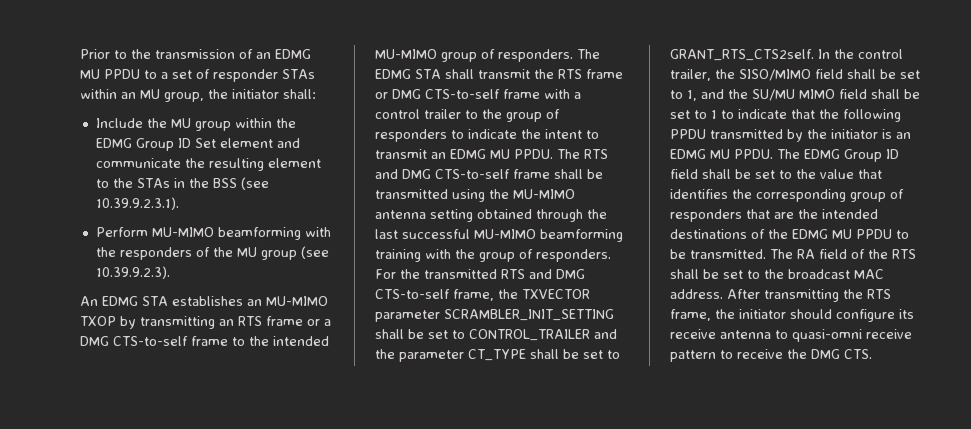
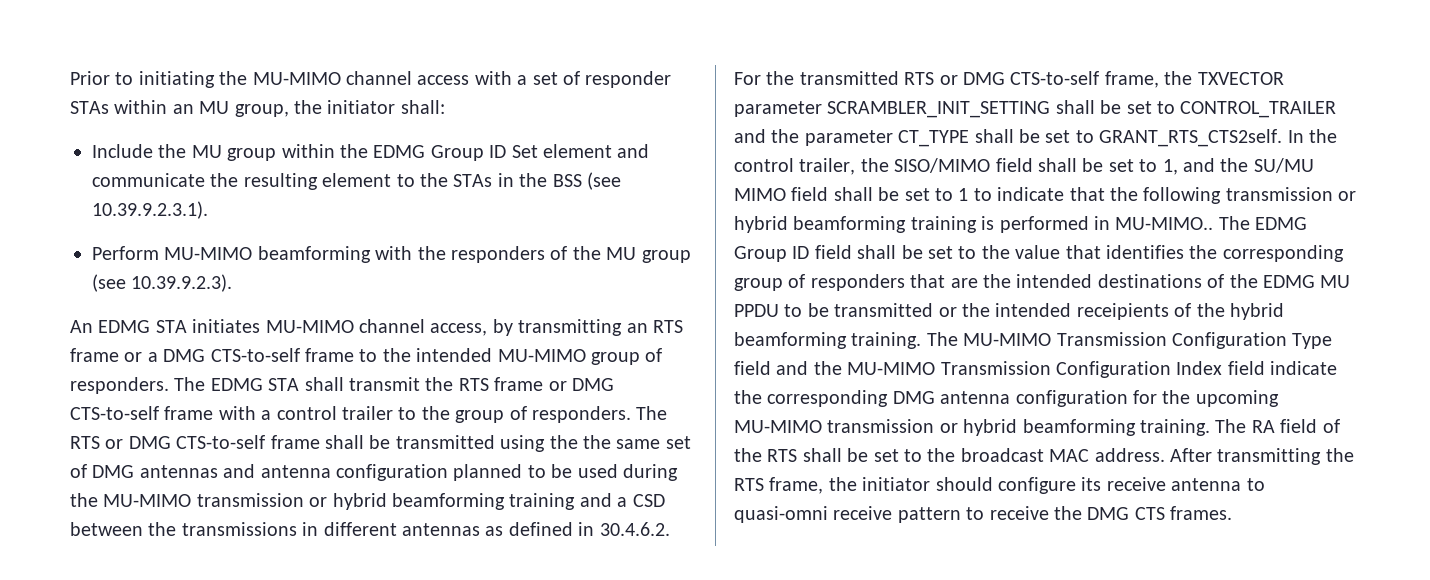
- Prior to the transmission of an EDMG MU PPDU to a set of responder STAs within an MU group, the initiator shall:
+ Prior to initiating the MU-MIMO channel access with a set of responder STAs within an MU group, the initiator shall:
- An EDMG STA establishes an MU-MIMO TXOP by transmitting an RTS frame or a DMG CTS-to-self frame to the intended MU-MIMO group of responders.
+ An EDMG STA initiates MU-MIMO channel access, by transmitting an RTS frame or a DMG CTS-to-self frame to the intended MU-MIMO group of responders.
- The EDMG STA shall transmit the RTS frame or DMG CTS-to-self frame with a control trailer to the group of responders to indicate the intent to transmit an EDMG MU PPDU.
+ The EDMG STA shall transmit the RTS frame or DMG CTS-to-self frame with a control trailer to the group of responders.
- The RTS and DMG CTS-to-self frame shall be transmitted using the MU-MIMO antenna setting obtained through the last successful MU-MIMO beamforming training with the group of responders. For the transmitted RTS and DMG CTS-to-self frame, the TXVECTOR parameter SCRAMBLER_INIT_SETTING shall be set to CONTROL_TRAILER and the parameter CT_TYPE shall be set to GRANT_RTS_CTS2self.
+ The RTS or DMG CTS-to-self frame shall be transmitted using the the same set of DMG antennas and antenna configuration planned to be used during the MU-MIMO transmission or hybrid beamforming training and a CSD between the transmissions in different antennas as defined in 30.4.6.2. For the transmitted RTS or DMG CTS-to-self frame, the TXVECTOR parameter SCRAMBLER_INIT_SETTING shall be set to CONTROL_TRAILER and the parameter CT_TYPE shall be set to GRANT_RTS_CTS2self.
- In the control trailer, the SISO/MIMO field shall be set to 1, and the SU/MU MIMO field shall be set to 1 to indicate that the following PPDU transmitted by the initiator is an EDMG MU PPDU.
+ In the control trailer, the SISO/MIMO field shall be set to 1, and the SU/MU MIMO field shall be set to 1 to indicate that the following transmission or hybrid beamforming training is performed in MU-MIMO..
- The EDMG Group ID field shall be set to the value that identifies the corresponding group of responders that are the intended destinations of the EDMG MU PPDU to be transmitted.
+ The EDMG Group ID field shall be set to the value that identifies the corresponding group of responders that are the intended destinations of the EDMG MU PPDU to be transmitted or the intended receipients of the hybrid beamforming training. The MU-MIMO Transmission Configuration Type field and the MU-MIMO Transmission Configuration Index field indicate the corresponding DMG antenna configuration for the upcoming MU-MIMO transmission or hybrid beamforming training.
- After transmitting the RTS frame, the initiator should configure its receive antenna to quasi-omni receive pattern to receive the DMG CTS.
+ After transmitting the RTS frame, the initiator should configure its receive antenna to quasi-omni receive pattern to receive the DMG CTS frames.

